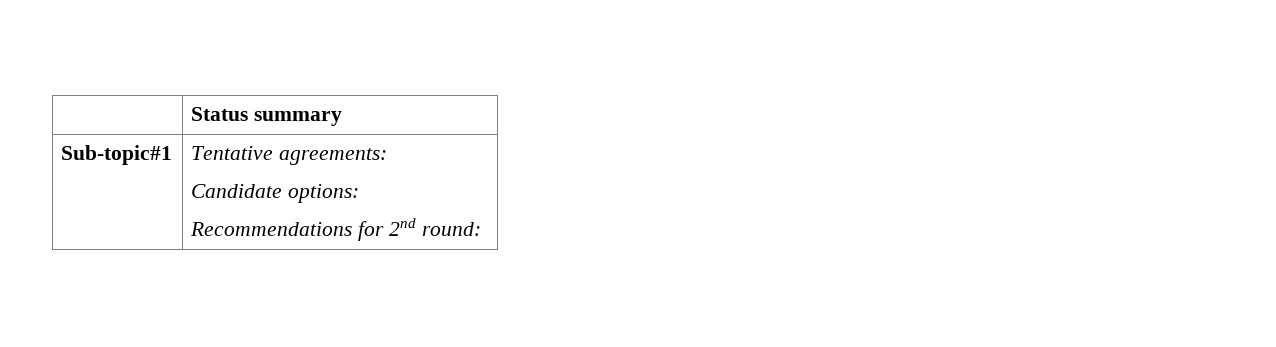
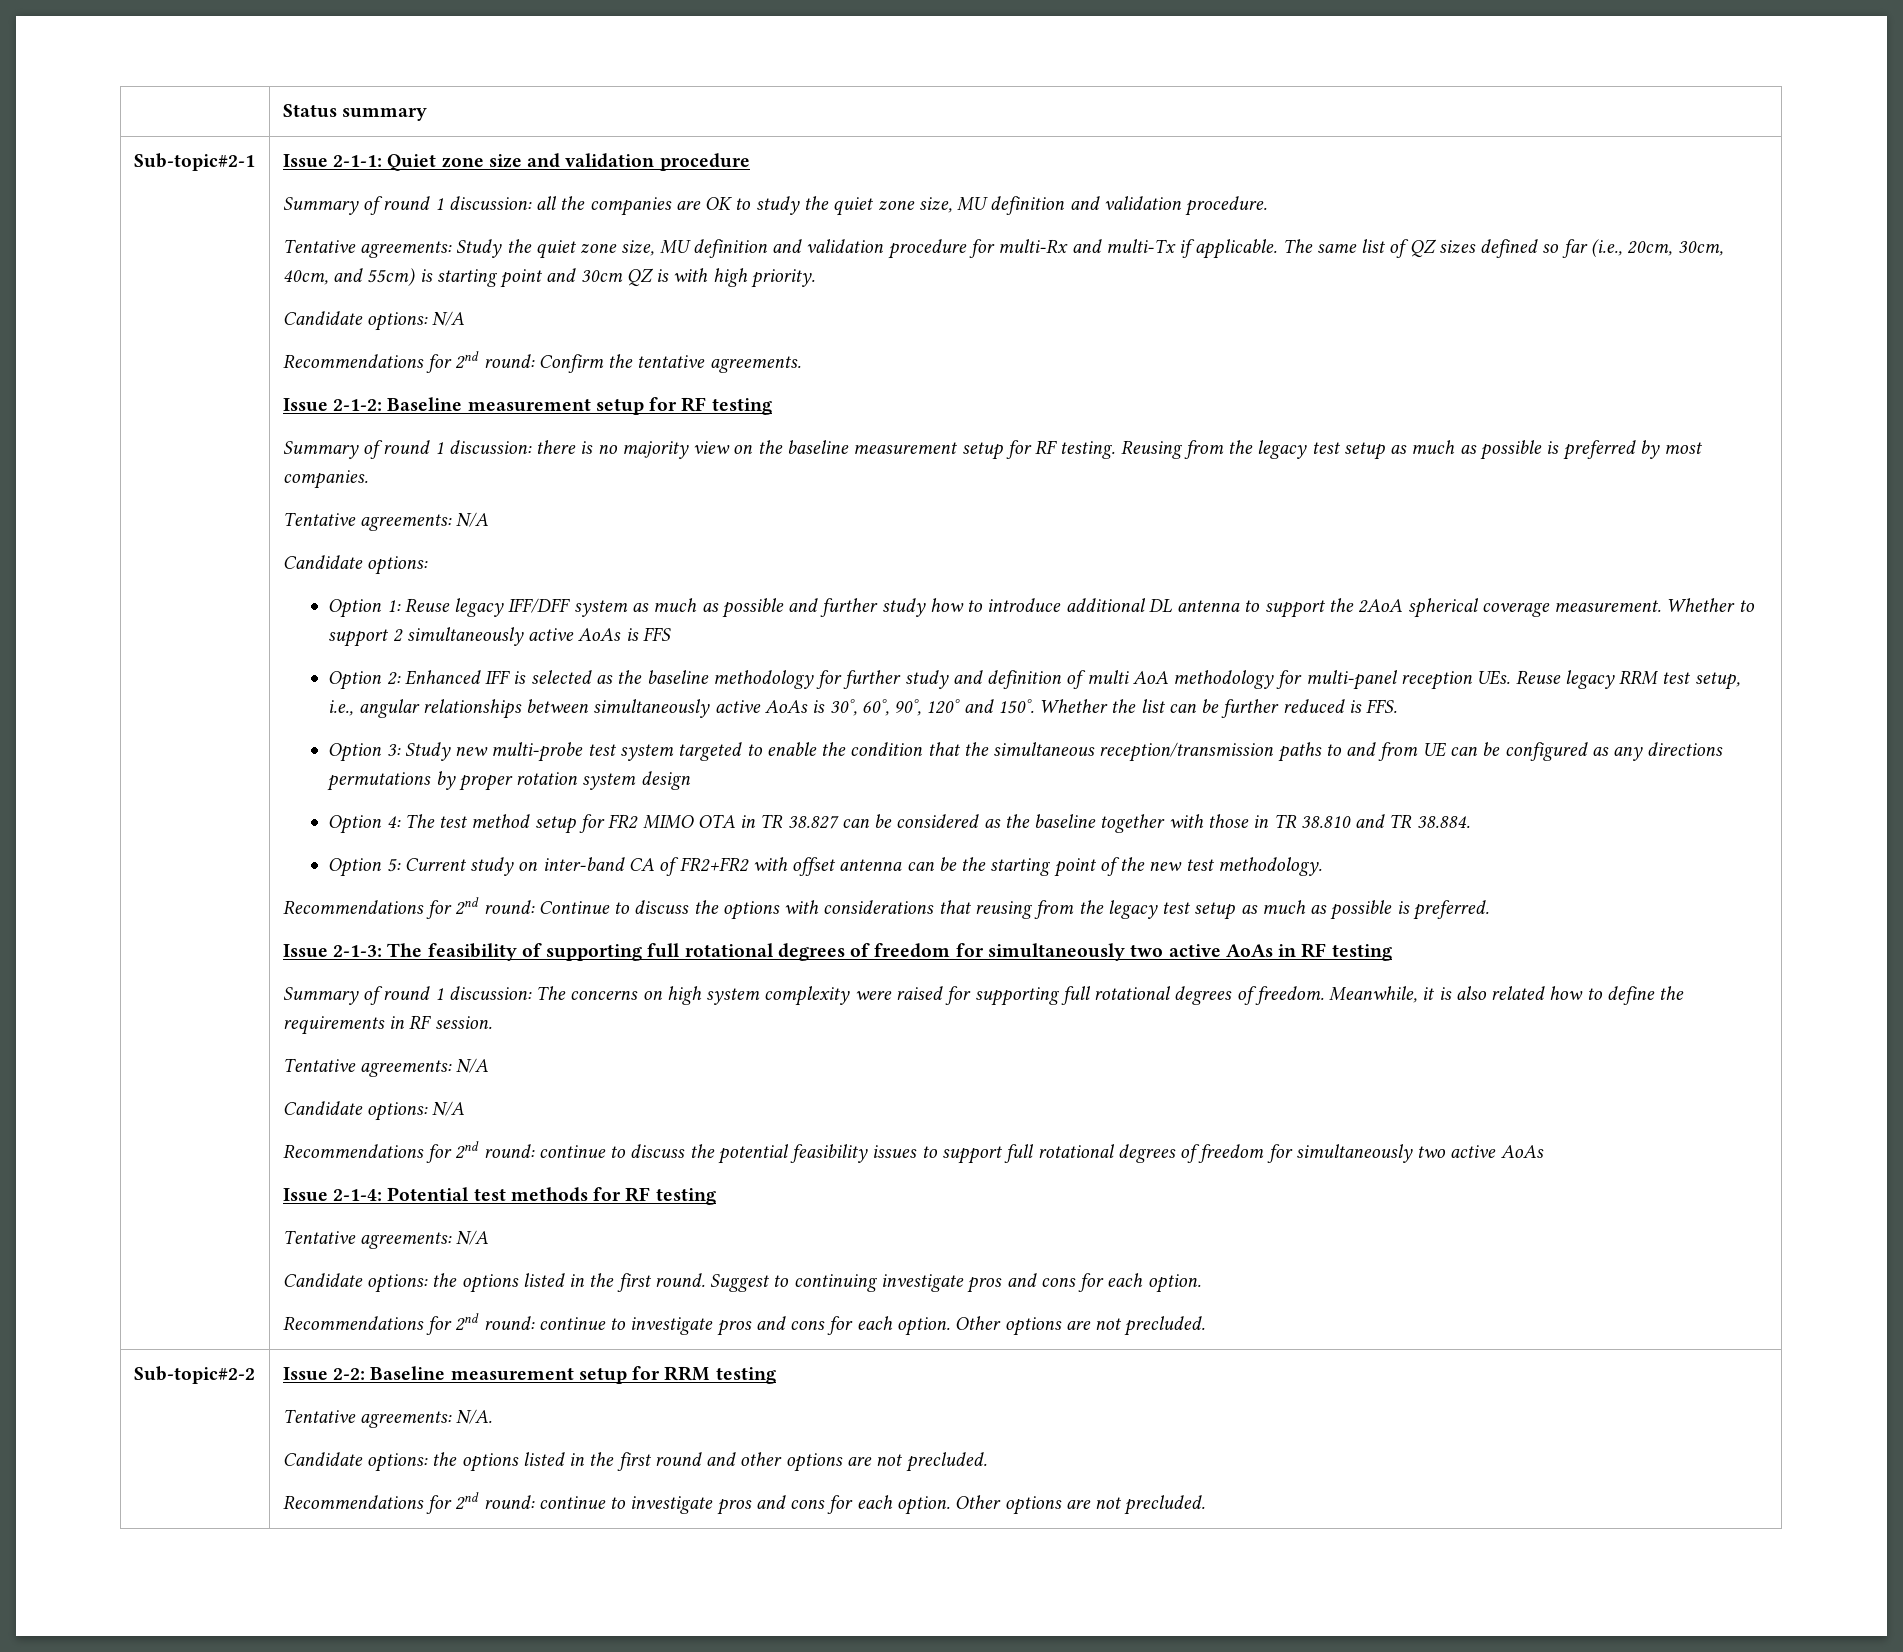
- Sub-topic#1 | Tentative agreements:
+ Sub-topic#2-1 | Issue 2-1-1: Quiet zone size and validation procedure
+ Summary of round 1 discussion: all the companies are OK to study the quiet zone size, MU definition and validation procedure.
+ Tentative agreements: Study the quiet zone size, MU definition and validation procedure for multi-Rx and multi-Tx if applicable. The same list of QZ sizes defined so far (i.e., 20cm, 30cm, 40cm, and 55cm) is starting point and 30cm QZ is with high priority.
+ Candidate options: N/A
+ Recommendations for 2nd round: Confirm the tentative agreements.
+ Issue 2-1-2: Baseline measurement setup for RF testing
+ Summary of round 1 discussion: there is no majority view on the baseline measurement setup for RF testing. Reusing from the legacy test setup as much as possible is preferred by most companies.
+ Tentative agreements: N/A
  Candidate options:
- Recommendations for 2nd round:
+ Option 1: Reuse legacy IFF/DFF system as much as possible and further study how to introduce additional DL antenna to support the 2AoA spherical coverage measurement. Whether to support 2 simultaneously active AoAs is FFS
+ Option 2: Enhanced IFF is selected as the baseline methodology for further study and definition of multi AoA methodology for multi-panel reception UEs. Reuse legacy RRM test setup, i.e., angular relationships between simultaneously active AoAs is 30°, 60°, 90°, 120° and 150°. Whether the list can be further reduced is FFS.
+ Option 3: Study new multi-probe test system targeted to enable the condition that the simultaneous reception/transmission paths to and from UE can be configured as any directions permutations by proper rotation system design
+ Option 4: The test method setup for FR2 MIMO OTA in TR 38.827 can be considered as the baseline together with those in TR 38.810 and TR 38.884.
+ Option 5: Current study on inter-band CA of FR2+FR2 with offset antenna can be the starting point of the new test methodology.
+ Recommendations for 2nd round: Continue to discuss the options with considerations that reusing from the legacy test setup as much as possible is preferred.
+ Issue 2-1-3: The feasibility of supporting full rotational degrees of freedom for simultaneously two active AoAs in RF testing
+ Summary of round 1 discussion: The concerns on high system complexity were raised for supporting full rotational degrees of freedom. Meanwhile, it is also related how to define the requirements in RF session.
+ Tentative agreements: N/A
+ Candidate options: N/A
+ Recommendations for 2nd round: continue to discuss the potential feasibility issues to support full rotational degrees of freedom for simultaneously two active AoAs
+ Issue 2-1-4: Potential test methods for RF testing
+ Tentative agreements: N/A
+ Candidate options: the options listed in the first round. Suggest to continuing investigate pros and cons for each option.
+ Recommendations for 2nd round: continue to investigate pros and cons for each option. Other options are not precluded.
+ Sub-topic#2-2 | Issue 2-2: Baseline measurement setup for RRM testing
+ Tentative agreements: N/A.
+ Candidate options: the options listed in the first round and other options are not precluded.
+ Recommendations for 2nd round: continue to investigate pros and cons for each option. Other options are not precluded.

